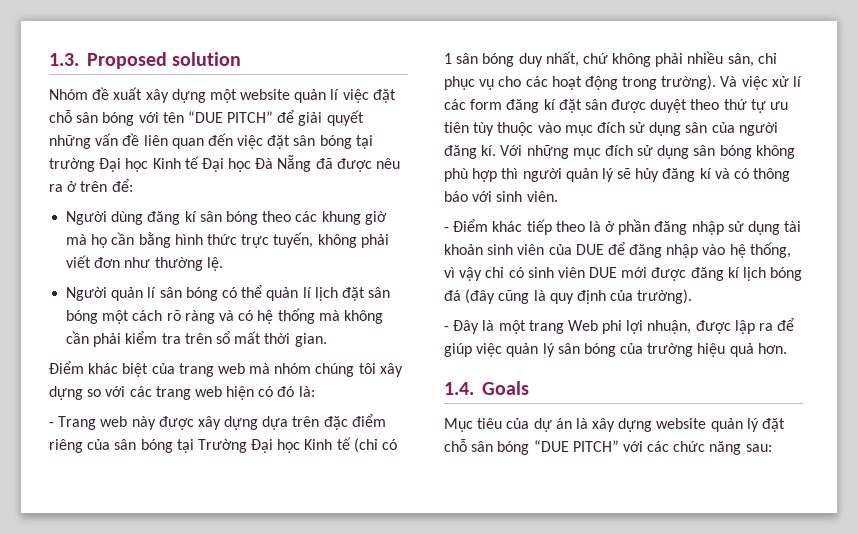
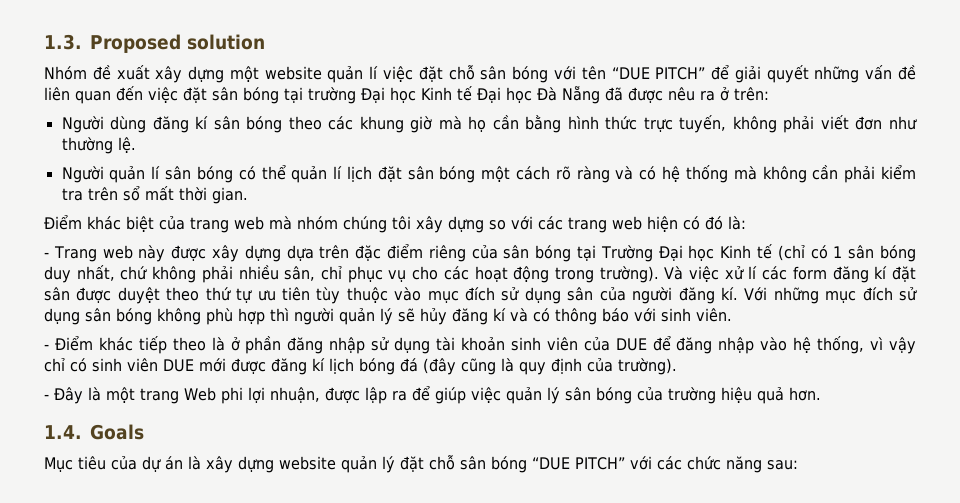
- Nhóm đề xuất xây dựng một website quản lí việc đặt chỗ sân bóng với tên “DUE PITCH” để giải quyết những vấn đề liên quan đến việc đặt sân bóng tại trường Đại học Kinh tế Đại học Đà Nẵng đã được nêu ra ở trên để:
+ Nhóm đề xuất xây dựng một website quản lí việc đặt chỗ sân bóng với tên “DUE PITCH” để giải quyết những vấn đề liên quan đến việc đặt sân bóng tại trường Đại học Kinh tế Đại học Đà Nẵng đã được nêu ra ở trên:

